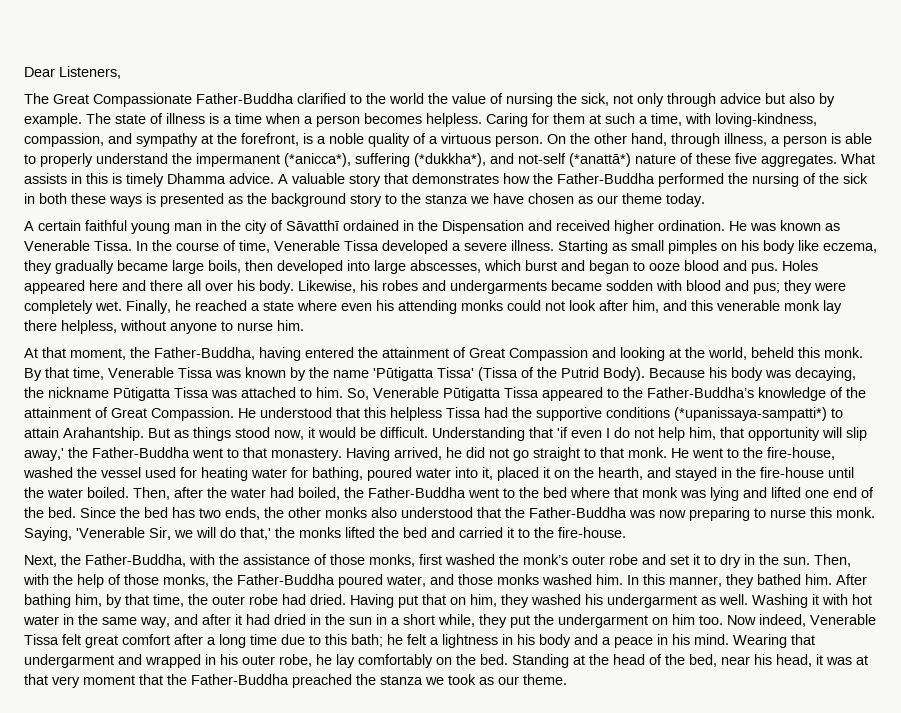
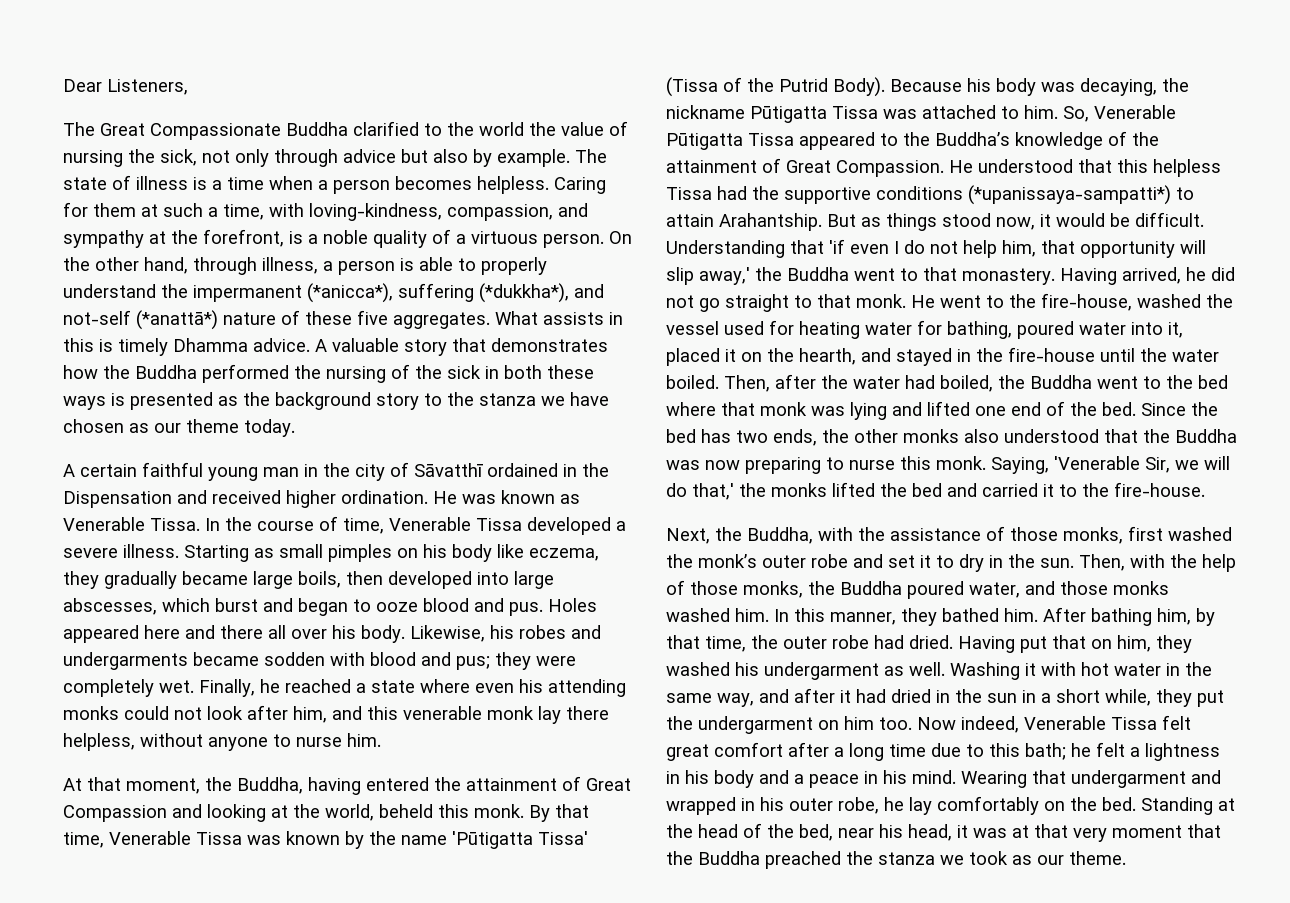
- The Great Compassionate Father-Buddha clarified to the world the value of nursing the sick, not only through advice but also by example.
+ The Great Compassionate Buddha clarified to the world the value of nursing the sick, not only through advice but also by example.
- A valuable story that demonstrates how the Father-Buddha performed the nursing of the sick in both these ways is presented as the background story to the stanza we have chosen as our theme today.
+ A valuable story that demonstrates how the Buddha performed the nursing of the sick in both these ways is presented as the background story to the stanza we have chosen as our theme today.
- At that moment, the Father-Buddha, having entered the attainment of Great Compassion and looking at the world, beheld this monk.
+ At that moment, the Buddha, having entered the attainment of Great Compassion and looking at the world, beheld this monk.
- So, Venerable Pūtigatta Tissa appeared to the Father-Buddha’s knowledge of the attainment of Great Compassion.
+ So, Venerable Pūtigatta Tissa appeared to the Buddha’s knowledge of the attainment of Great Compassion.
- Understanding that 'if even I do not help him, that opportunity will slip away,' the Father-Buddha went to that monastery.
+ Understanding that 'if even I do not help him, that opportunity will slip away,' the Buddha went to that monastery.
- Then, after the water had boiled, the Father-Buddha went to the bed where that monk was lying and lifted one end of the bed.
+ Then, after the water had boiled, the Buddha went to the bed where that monk was lying and lifted one end of the bed.
- Since the bed has two ends, the other monks also understood that the Father-Buddha was now preparing to nurse this monk.
+ Since the bed has two ends, the other monks also understood that the Buddha was now preparing to nurse this monk.
- Next, the Father-Buddha, with the assistance of those monks, first washed the monk’s outer robe and set it to dry in the sun.
+ Next, the Buddha, with the assistance of those monks, first washed the monk’s outer robe and set it to dry in the sun.
- Then, with the help of those monks, the Father-Buddha poured water, and those monks washed him.
+ Then, with the help of those monks, the Buddha poured water, and those monks washed him.
- Standing at the head of the bed, near his head, it was at that very moment that the Father-Buddha preached the stanza we took as our theme.
+ Standing at the head of the bed, near his head, it was at that very moment that the Buddha preached the stanza we took as our theme.

